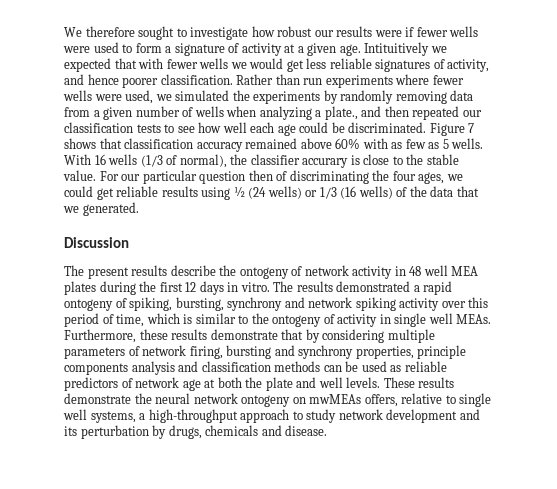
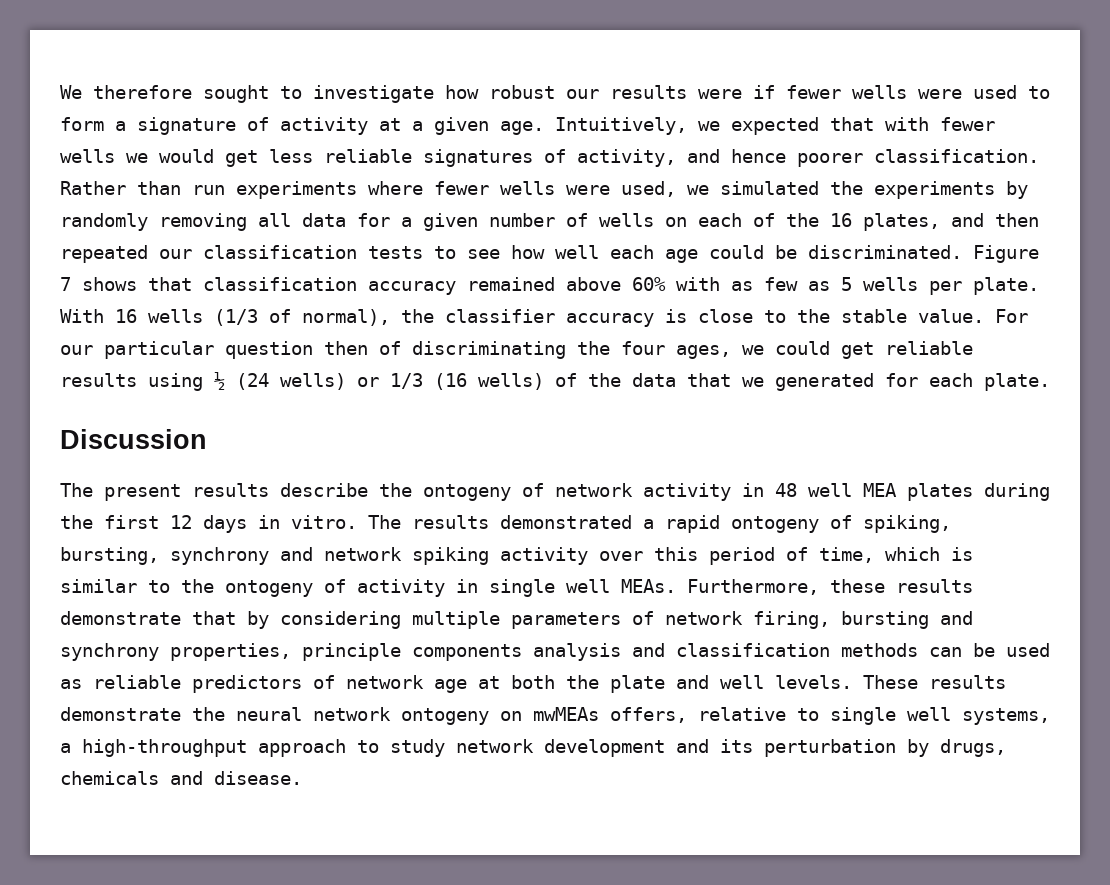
- Intituitively we expected that with fewer wells we would get less reliable signatures of activity, and hence poorer classification.
+ Intuitively, we expected that with fewer wells we would get less reliable signatures of activity, and hence poorer classification.
- Rather than run experiments where fewer wells were used, we simulated the experiments by randomly removing data from a given number of wells when analyzing a plate., and then repeated our classification tests to see how well each age could be discriminated.
+ Rather than run experiments where fewer wells were used, we simulated the experiments by randomly removing all data for a given number of wells on each of the 16 plates, and then repeated our classification tests to see how well each age could be discriminated.
- Figure 7 shows that classification accuracy remained above 60% with as few as 5 wells.
+ Figure 7 shows that classification accuracy remained above 60% with as few as 5 wells per plate.
- With 16 wells (1/3 of normal), the classifier accurary is close to the stable value.
+ With 16 wells (1/3 of normal), the classifier accuracy is close to the stable value.
- For our particular question then of discriminating the four ages, we could get reliable results using ½ (24 wells) or 1/3 (16 wells) of the data that we generated.
+ For our particular question then of discriminating the four ages, we could get reliable results using ½ (24 wells) or 1/3 (16 wells) of the data that we generated for each plate.

